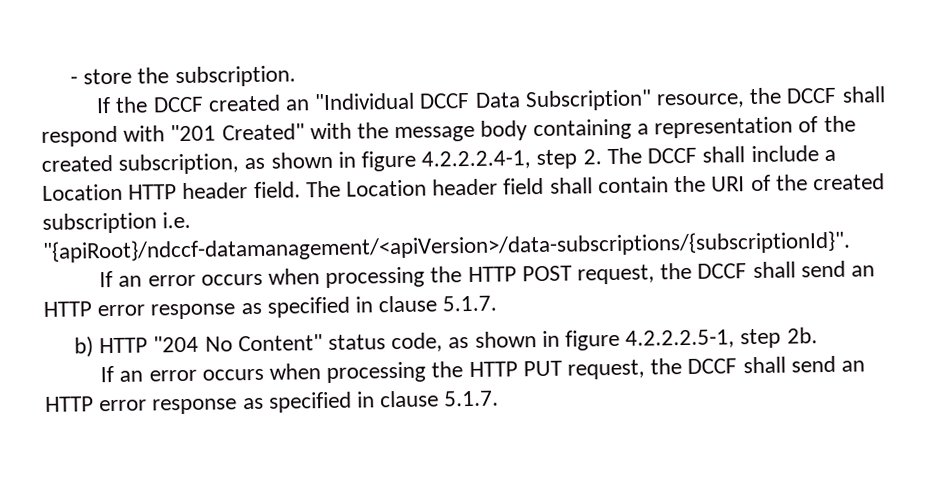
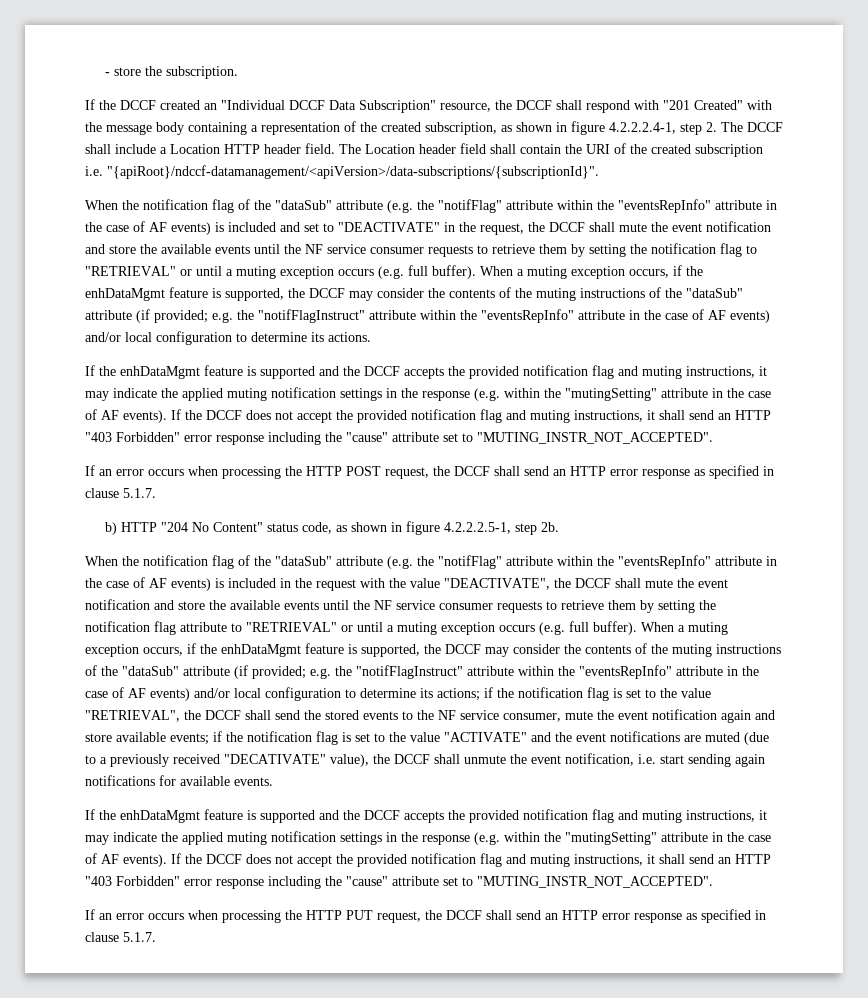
+ When the notification flag of the "dataSub" attribute (e.g. the "notifFlag" attribute within the "eventsRepInfo" attribute in the case of AF events) is included and set to "DEACTIVATE" in the request, the DCCF shall mute the event notification and store the available events until the NF service consumer requests to retrieve them by setting the notification flag to "RETRIEVAL" or until a muting exception occurs (e.g. full buffer). When a muting exception occurs, if the enhDataMgmt feature is supported, the DCCF may consider the contents of the muting instructions of the "dataSub" attribute (if provided; e.g. the "notifFlagInstruct" attribute within the "eventsRepInfo" attribute in the case of AF events) and/or local configuration to determine its actions.
+ If the enhDataMgmt feature is supported and the DCCF accepts the provided notification flag and muting instructions, it may indicate the applied muting notification settings in the response (e.g. within the "mutingSetting" attribute in the case of AF events). If the DCCF does not accept the provided notification flag and muting instructions, it shall send an HTTP "403 Forbidden" error response including the "cause" attribute set to "MUTING_INSTR_NOT_ACCEPTED".
+ When the notification flag of the "dataSub" attribute (e.g. the "notifFlag" attribute within the "eventsRepInfo" attribute in the case of AF events) is included in the request with the value "DEACTIVATE", the DCCF shall mute the event notification and store the available events until the NF service consumer requests to retrieve them by setting the notification flag attribute to "RETRIEVAL" or until a muting exception occurs (e.g. full buffer). When a muting exception occurs, if the enhDataMgmt feature is supported, the DCCF may consider the contents of the muting instructions of the "dataSub" attribute (if provided; e.g. the "notifFlagInstruct" attribute within the "eventsRepInfo" attribute in the case of AF events) and/or local configuration to determine its actions; if the notification flag is set to the value "RETRIEVAL", the DCCF shall send the stored events to the NF service consumer, mute the event notification again and store available events; if the notification flag is set to the value "ACTIVATE" and the event notifications are muted (due to a previously received "DECATIVATE" value), the DCCF shall unmute the event notification, i.e. start sending again notifications for available events.
+ If the enhDataMgmt feature is supported and the DCCF accepts the provided notification flag and muting instructions, it may indicate the applied muting notification settings in the response (e.g. within the "mutingSetting" attribute in the case of AF events). If the DCCF does not accept the provided notification flag and muting instructions, it shall send an HTTP "403 Forbidden" error response including the "cause" attribute set to "MUTING_INSTR_NOT_ACCEPTED".

